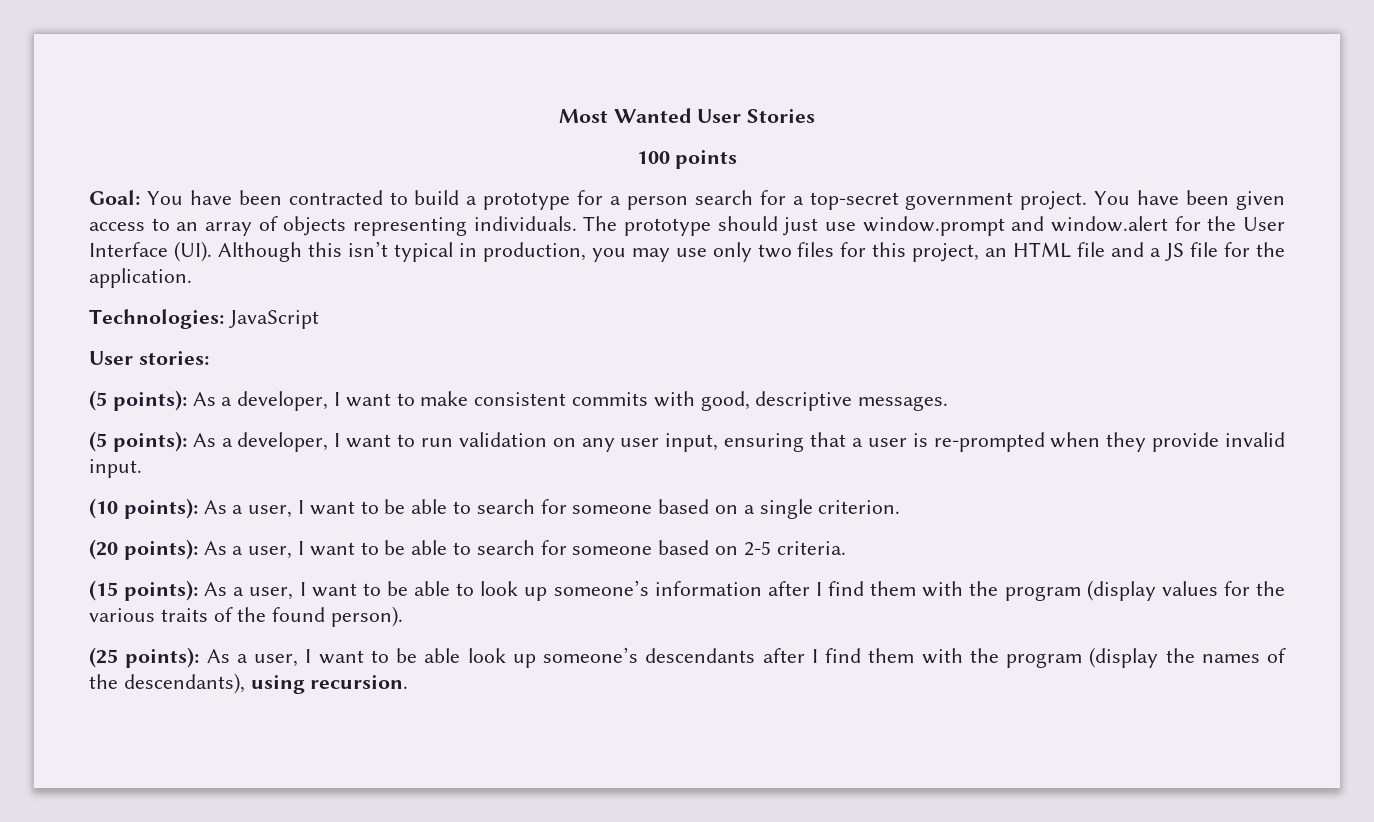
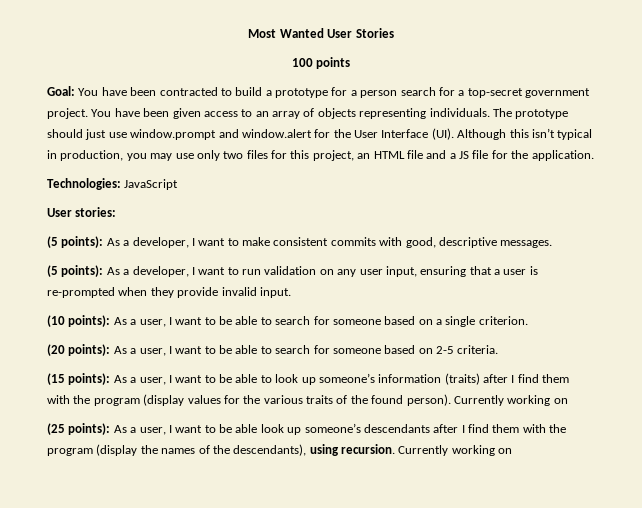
- (15 points): As a user, I want to be able to look up someone’s information after I find them with the program (display values for the various traits of the found person).
+ (15 points): As a user, I want to be able to look up someone’s information (traits) after I find them with the program (display values for the various traits of the found person). Currently working on
- (25 points): As a user, I want to be able look up someone’s descendants after I find them with the program (display the names of the descendants), using recursion.
+ (25 points): As a user, I want to be able look up someone’s descendants after I find them with the program (display the names of the descendants), using recursion. Currently working on

